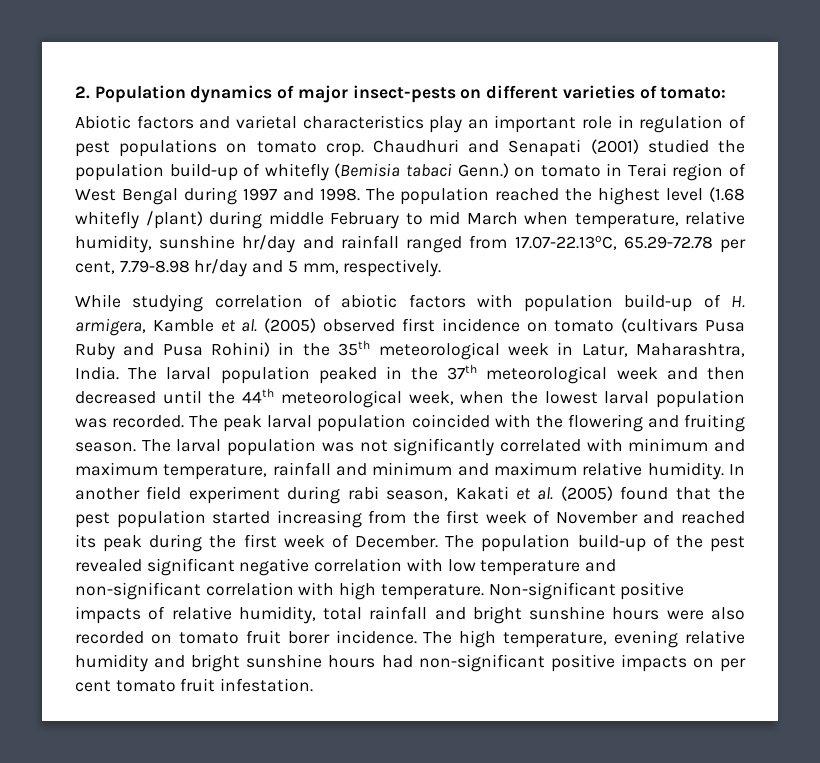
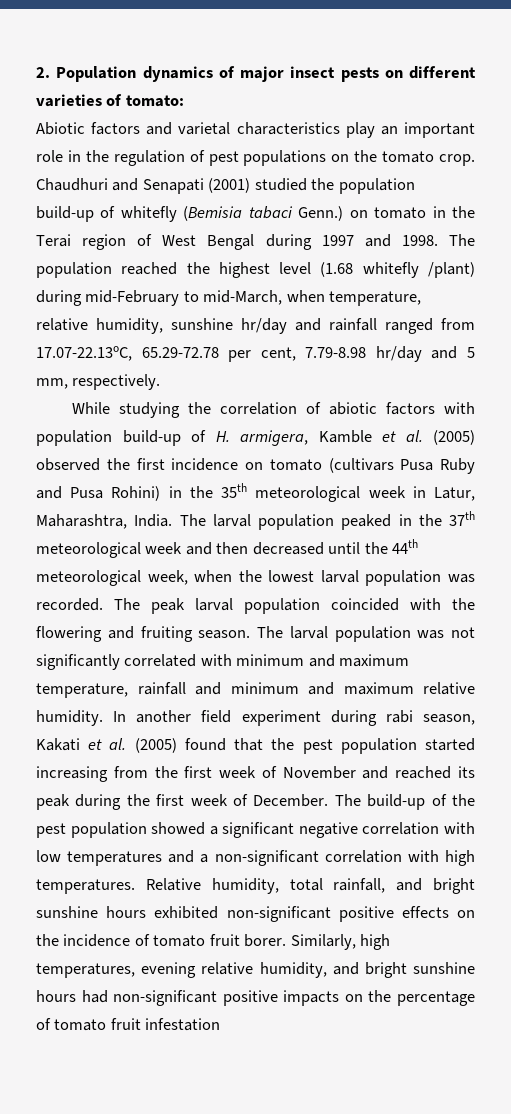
- 2. Population dynamics of major insect-pests on different varieties of tomato:
+ 2. Population dynamics of major insect pests on different varieties of tomato:
- Abiotic factors and varietal characteristics play an important role in regulation of pest populations on tomato crop.
+ Abiotic factors and varietal characteristics play an important role in the regulation of pest populations on the tomato crop.
- Chaudhuri and Senapati (2001) studied the population build-up of whitefly (Bemisia tabaci Genn.) on tomato in Terai region of West Bengal during 1997 and 1998.
+ Chaudhuri and Senapati (2001) studied the population build-up of whitefly (Bemisia tabaci Genn.) on tomato in the Terai region of West Bengal during 1997 and 1998.
- The population reached the highest level (1.68 whitefly /plant) during middle February to mid March when temperature, relative humidity, sunshine hr/day and rainfall ranged from 17.07-22.13oC, 65.29-72.78 per cent, 7.79-8.98 hr/day and 5 mm, respectively.
+ The population reached the highest level (1.68 whitefly /plant) during mid-February to mid-March, when temperature, relative humidity, sunshine hr/day and rainfall ranged from 17.07-22.13oC, 65.29-72.78 per cent, 7.79-8.98 hr/day and 5 mm, respectively.
- While studying correlation of abiotic factors with population build-up of H. armigera, Kamble et al. (2005) observed first incidence on tomato (cultivars Pusa Ruby and Pusa Rohini) in the 35th meteorological week in Latur, Maharashtra, India.
+ While studying the correlation of abiotic factors with population build-up of H. armigera, Kamble et al. (2005) observed the first incidence on tomato (cultivars Pusa Ruby and Pusa Rohini) in the 35th meteorological week in Latur, Maharashtra, India.
- The population build-up of the pest revealed significant negative correlation with low temperature and non-significant correlation with high temperature. Non-significant positive impacts of relative humidity, total rainfall and bright sunshine hours were also recorded on tomato fruit borer incidence. The high temperature, evening relative humidity and bright sunshine hours had non-significant positive impacts on per cent tomato fruit infestation.
+ The build-up of the pest population showed a significant negative correlation with low temperatures and a non-significant correlation with high temperatures. Relative humidity, total rainfall, and bright sunshine hours exhibited non-significant positive effects on the incidence of tomato fruit borer. Similarly, high temperatures, evening relative humidity, and bright sunshine hours had non-significant positive impacts on the percentage of tomato fruit infestation

